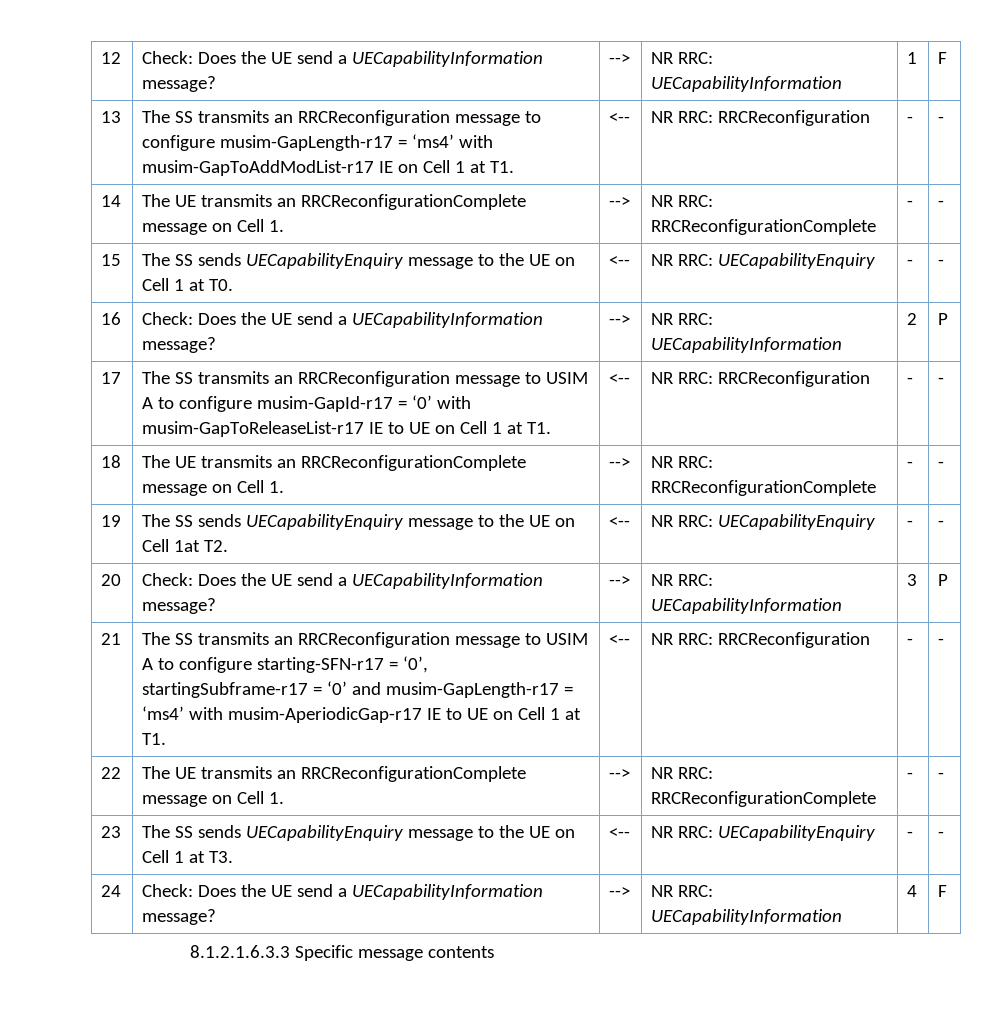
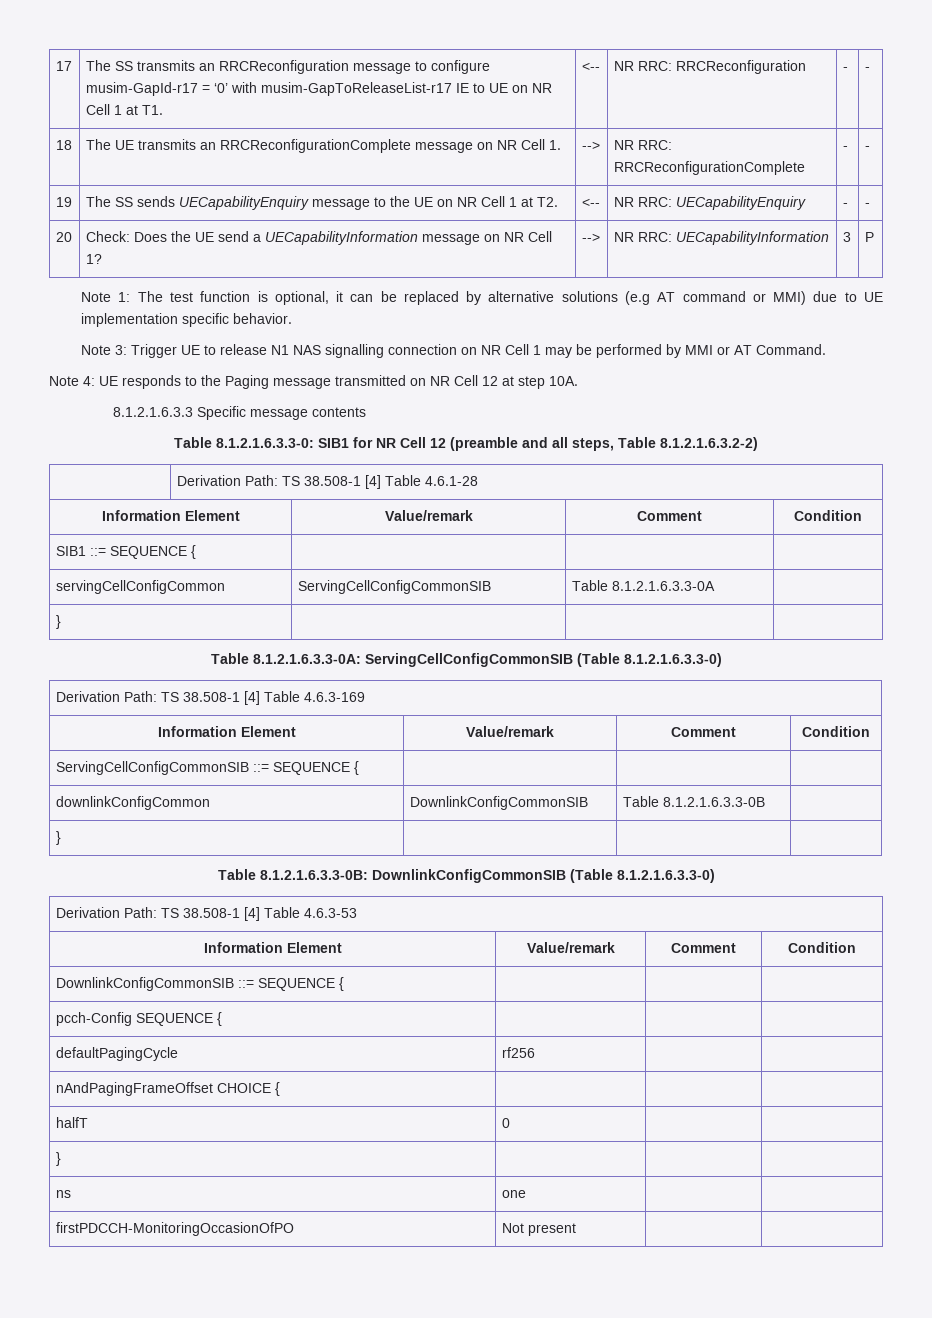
- 12 | Check: Does the UE send a UECapabilityInformation message? | --> | NR RRC: UECapabilityInformation | 1 | F
- 13 | The SS transmits an RRCReconfiguration message to configure musim-GapLength-r17 = ‘ms4’ with musim-GapToAddModList-r17 IE on Cell 1 at T1. | <-- | NR RRC: RRCReconfiguration | - | -
- 14 | The UE transmits an RRCReconfigurationComplete message on Cell 1. | --> | NR RRC: RRCReconfigurationComplete | - | -
- 15 | The SS sends UECapabilityEnquiry message to the UE on Cell 1 at T0. | <-- | NR RRC: UECapabilityEnquiry | - | -
- 16 | Check: Does the UE send a UECapabilityInformation message? | --> | NR RRC: UECapabilityInformation | 2 | P
- 17 | The SS transmits an RRCReconfiguration message to USIM A to configure musim-GapId-r17 = ‘0’ with musim-GapToReleaseList-r17 IE to UE on Cell 1 at T1. | <-- | NR RRC: RRCReconfiguration | - | -
+ 17 | The SS transmits an RRCReconfiguration message to configure musim-GapId-r17 = ‘0’ with musim-GapToReleaseList-r17 IE to UE on NR Cell 1 at T1. | <-- | NR RRC: RRCReconfiguration | - | -
- 18 | The UE transmits an RRCReconfigurationComplete message on Cell 1. | --> | NR RRC: RRCReconfigurationComplete | - | -
+ 18 | The UE transmits an RRCReconfigurationComplete message on NR Cell 1. | --> | NR RRC: RRCReconfigurationComplete | - | -
- 19 | The SS sends UECapabilityEnquiry message to the UE on Cell 1at T2. | <-- | NR RRC: UECapabilityEnquiry | - | -
+ 19 | The SS sends UECapabilityEnquiry message to the UE on NR Cell 1 at T2. | <-- | NR RRC: UECapabilityEnquiry | - | -
- 20 | Check: Does the UE send a UECapabilityInformation message? | --> | NR RRC: UECapabilityInformation | 3 | P
+ 20 | Check: Does the UE send a UECapabilityInformation message on NR Cell 1? | --> | NR RRC: UECapabilityInformation | 3 | P
- 21 | The SS transmits an RRCReconfiguration message to USIM A to configure starting-SFN-r17 = ‘0’, startingSubframe-r17 = ‘0’ and musim-GapLength-r17 = ‘ms4’ with musim-AperiodicGap-r17 IE to UE on Cell 1 at T1. | <-- | NR RRC: RRCReconfiguration | - | -
- 22 | The UE transmits an RRCReconfigurationComplete message on Cell 1. | --> | NR RRC: RRCReconfigurationComplete | - | -
- 23 | The SS sends UECapabilityEnquiry message to the UE on Cell 1 at T3. | <-- | NR RRC: UECapabilityEnquiry | - | -
- 24 | Check: Does the UE send a UECapabilityInformation message? | --> | NR RRC: UECapabilityInformation | 4 | F
+ Note 1: The test function is optional, it can be replaced by alternative solutions (e.g AT command or MMI) due to UE implementation specific behavior.
+ Note 3: Trigger UE to release N1 NAS signalling connection on NR Cell 1 may be performed by MMI or AT Command.
+ Note 4: UE responds to the Paging message transmitted on NR Cell 12 at step 10A.
  8.1.2.1.6.3.3 Specific message contents
+ Table 8.1.2.1.6.3.3-0: SIB1 for NR Cell 12 (preamble and all steps, Table 8.1.2.1.6.3.2-2)
+ | Derivation Path: TS 38.508-1 [4] Table 4.6.1-28
+ Information Element | Value/remark | Comment | Condition
+ SIB1 ::= SEQUENCE { | | |
+ servingCellConfigCommon | ServingCellConfigCommonSIB | Table 8.1.2.1.6.3.3-0A |
+ } | | |
+ Table 8.1.2.1.6.3.3-0A: ServingCellConfigCommonSIB (Table 8.1.2.1.6.3.3-0)
+ Derivation Path: TS 38.508-1 [4] Table 4.6.3-169
+ Information Element | Value/remark | Comment | Condition
+ ServingCellConfigCommonSIB ::= SEQUENCE { | | |
+ downlinkConfigCommon | DownlinkConfigCommonSIB | Table 8.1.2.1.6.3.3-0B |
+ } | | |
+ Table 8.1.2.1.6.3.3-0B: DownlinkConfigCommonSIB (Table 8.1.2.1.6.3.3-0)
+ Derivation Path: TS 38.508-1 [4] Table 4.6.3-53
+ Information Element | Value/remark | Comment | Condition
+ DownlinkConfigCommonSIB ::= SEQUENCE { | | |
+ pcch-Config SEQUENCE { | | |
+ defaultPagingCycle | rf256 | |
+ nAndPagingFrameOffset CHOICE { | | |
+ halfT | 0 | |
+ } | | |
+ ns | one | |
+ firstPDCCH-MonitoringOccasionOfPO | Not present | |

